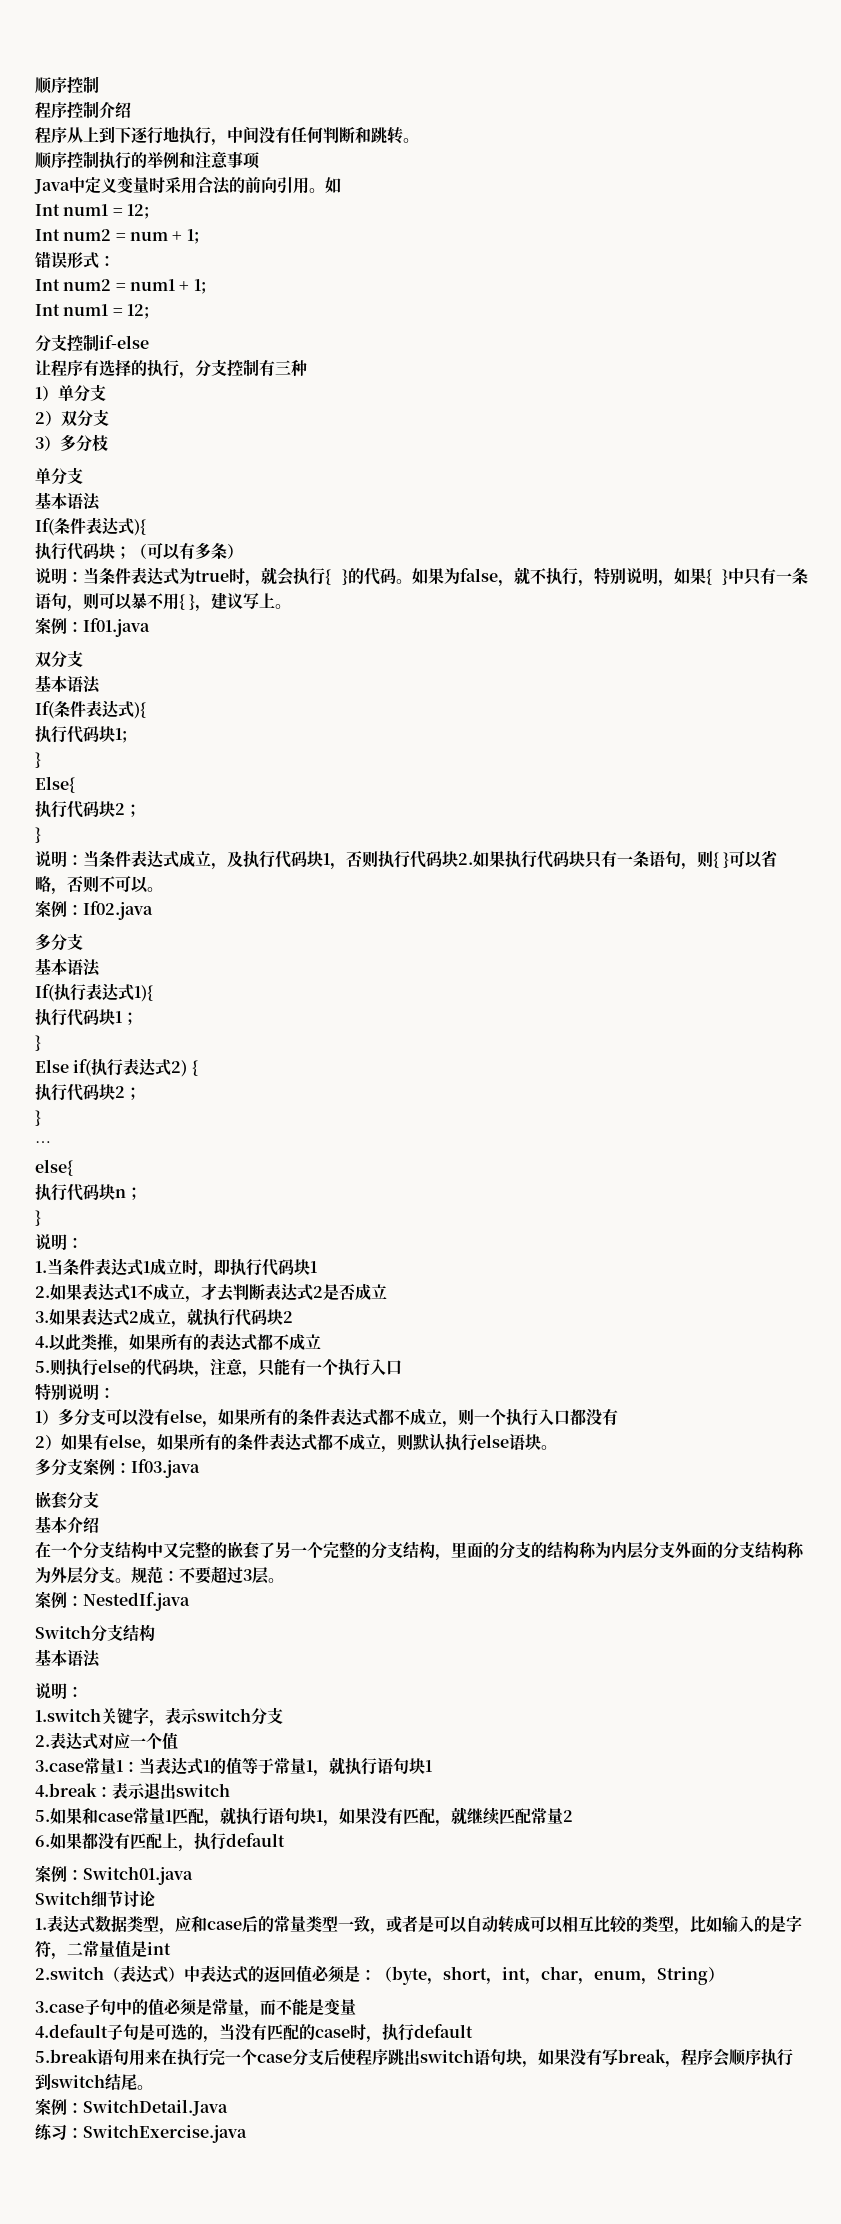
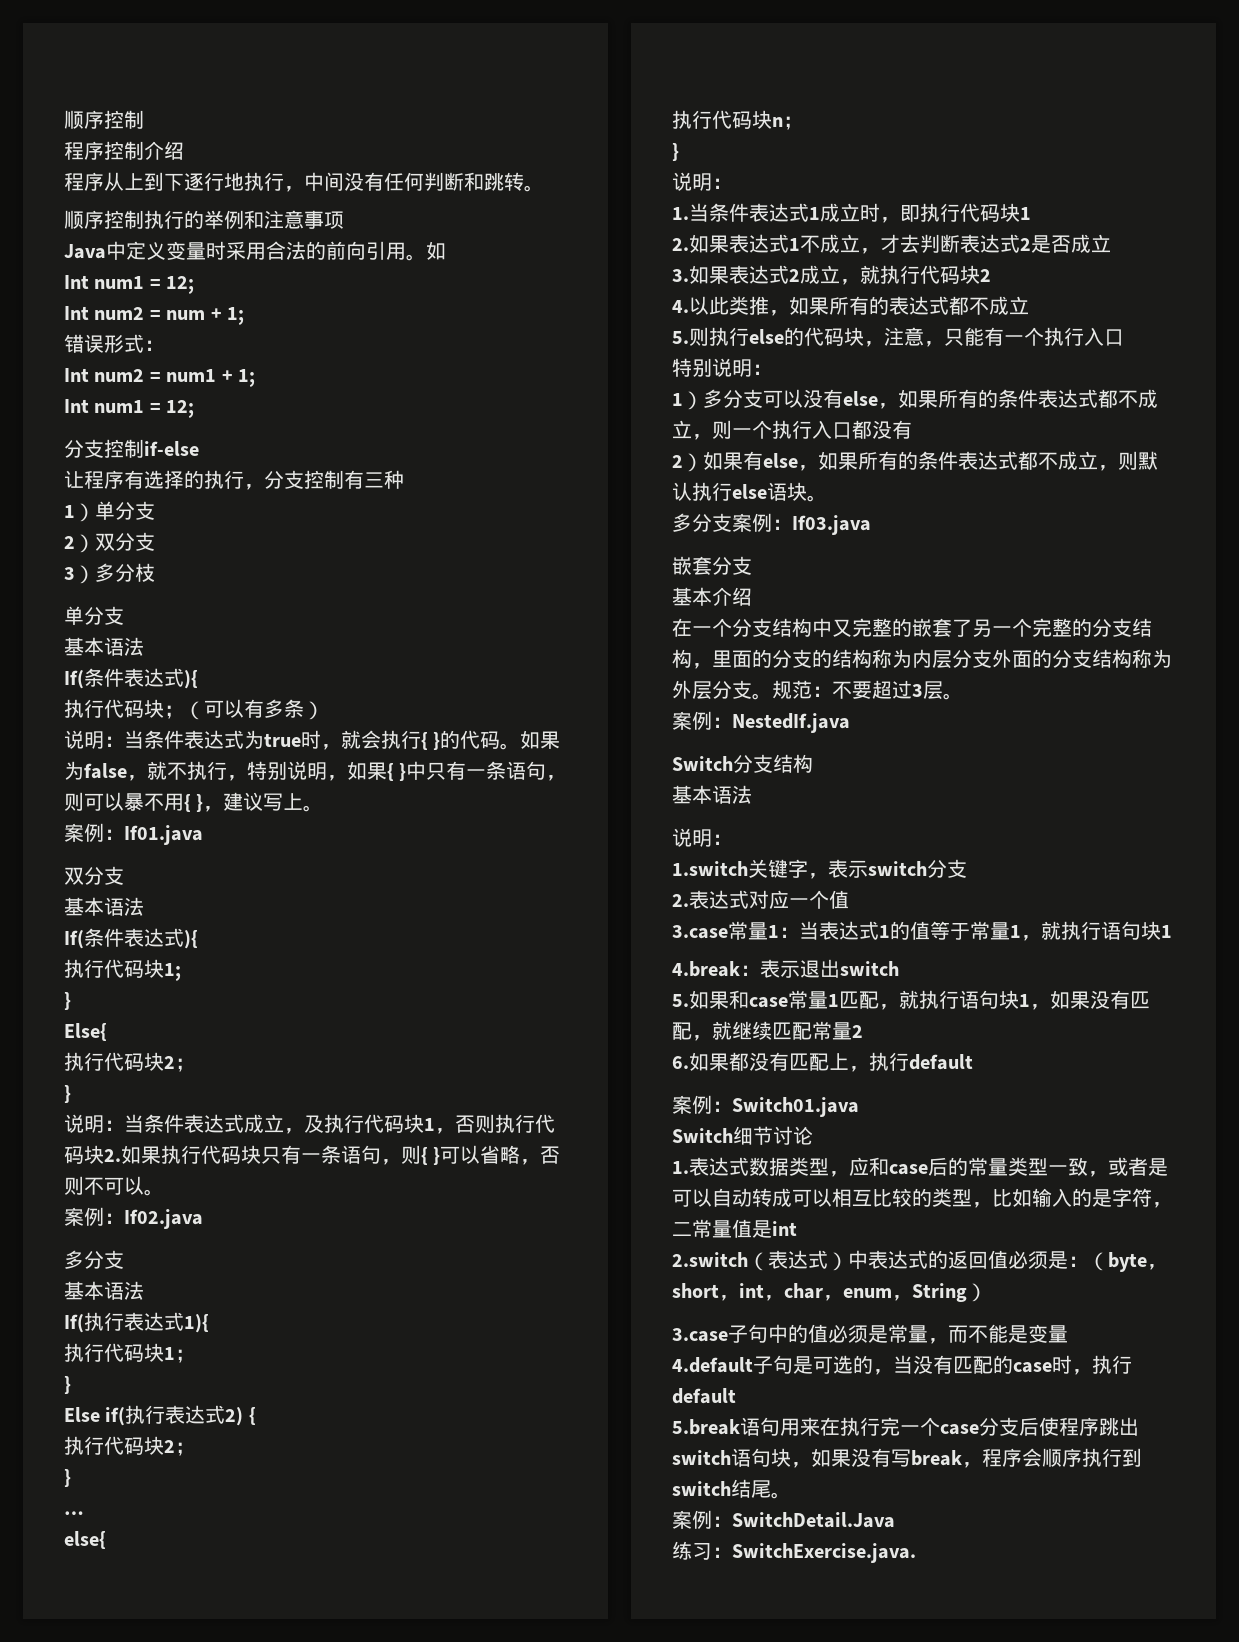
- 练习：SwitchExercise.java
+ 练习：SwitchExercise.java.

